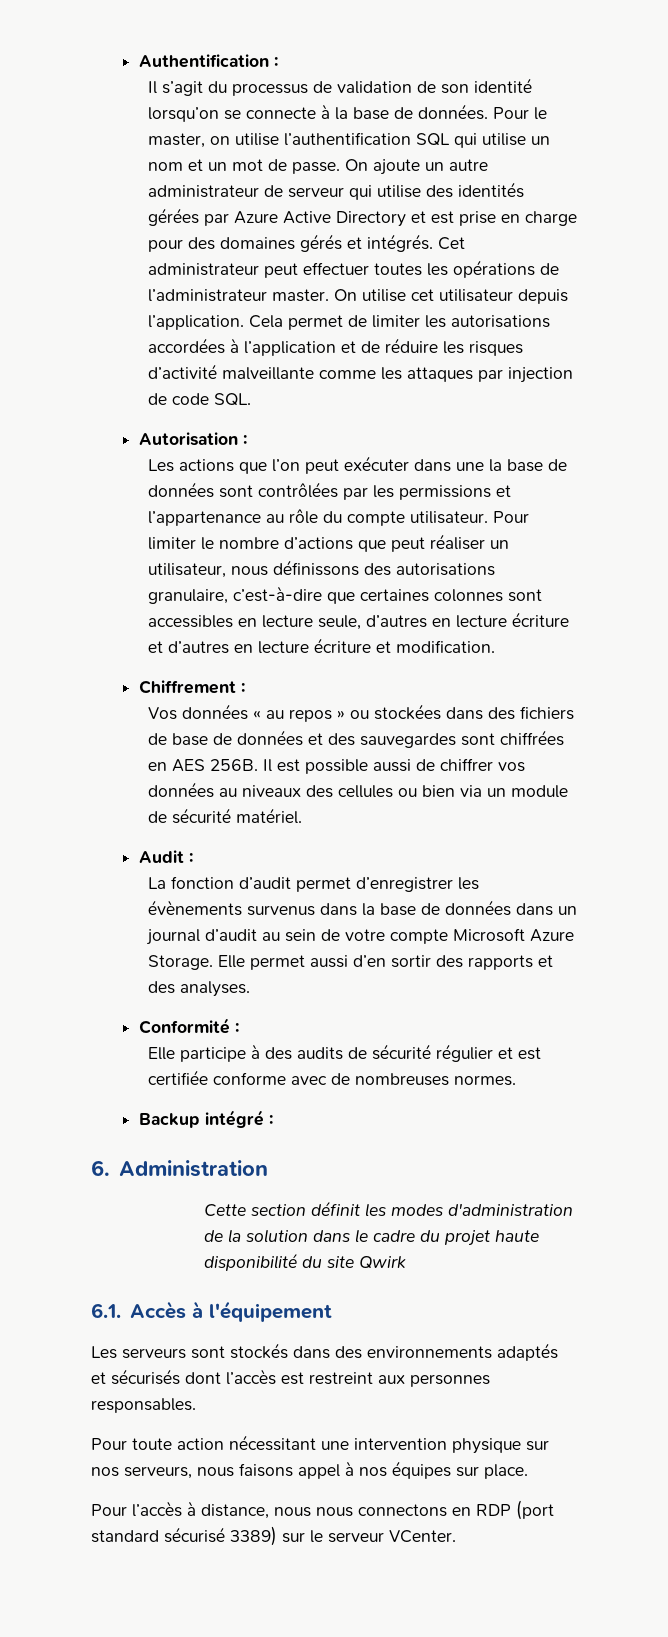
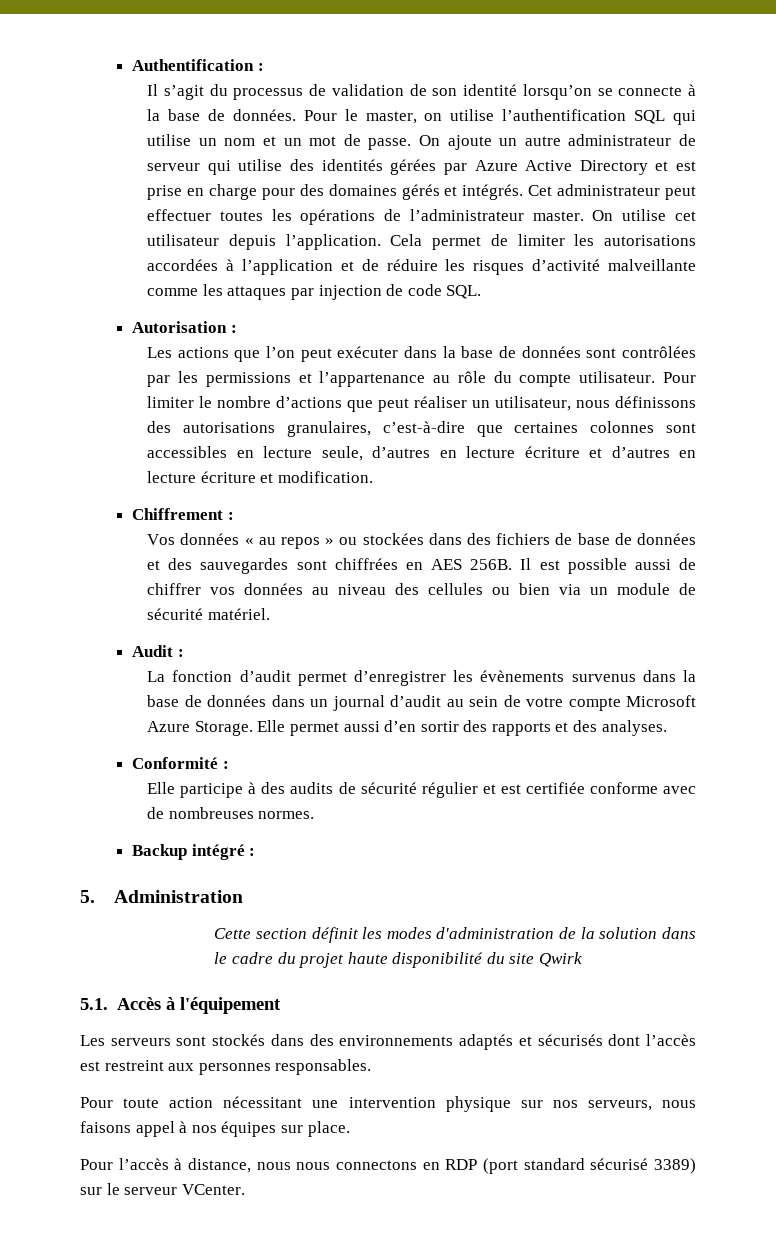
- Les actions que l’on peut exécuter dans une la base de données sont contrôlées par les permissions et l’appartenance au rôle du compte utilisateur.
+ Les actions que l’on peut exécuter dans la base de données sont contrôlées par les permissions et l’appartenance au rôle du compte utilisateur.
- Pour limiter le nombre d’actions que peut réaliser un utilisateur, nous définissons des autorisations granulaire, c’est-à-dire que certaines colonnes sont accessibles en lecture seule, d’autres en lecture écriture et d’autres en lecture écriture et modification.
+ Pour limiter le nombre d’actions que peut réaliser un utilisateur, nous définissons des autorisations granulaires, c’est-à-dire que certaines colonnes sont accessibles en lecture seule, d’autres en lecture écriture et d’autres en lecture écriture et modification.
- Il est possible aussi de chiffrer vos données au niveaux des cellules ou bien via un module de sécurité matériel.
+ Il est possible aussi de chiffrer vos données au niveau des cellules ou bien via un module de sécurité matériel.
- 6. Administration
+ 5. Administration
- 6.1. Accès à l'équipement
+ 5.1. Accès à l'équipement

